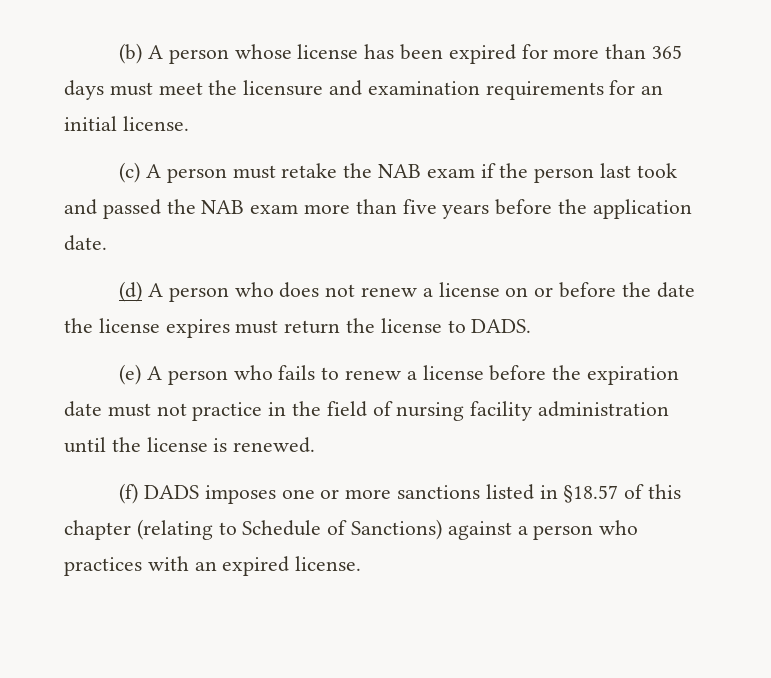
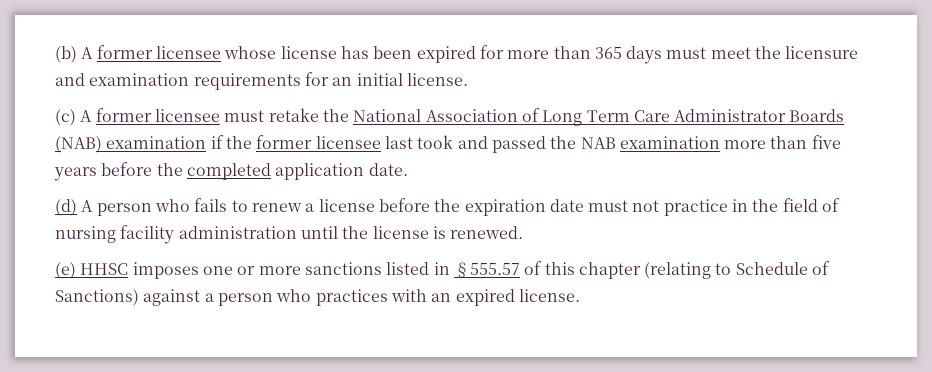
- (b) A person whose license has been expired for more than 365 days must meet the licensure and examination requirements for an initial license.
+ (b) A former licensee whose license has been expired for more than 365 days must meet the licensure and examination requirements for an initial license.
- (c) A person must retake the NAB exam if the person last took and passed the NAB exam more than five years before the application date.
+ (c) A former licensee must retake the National Association of Long Term Care Administrator Boards (NAB) examination if the former licensee last took and passed the NAB examination more than five years before the completed application date.
- (d) A person who does not renew a license on or before the date the license expires must return the license to DADS.
- (e) A person who fails to renew a license before the expiration date must not practice in the field of nursing facility administration until the license is renewed.
+ (d) A person who fails to renew a license before the expiration date must not practice in the field of nursing facility administration until the license is renewed.
- (f) DADS imposes one or more sanctions listed in §18.57 of this chapter (relating to Schedule of Sanctions) against a person who practices with an expired license.
+ (e) HHSC imposes one or more sanctions listed in §555.57 of this chapter (relating to Schedule of Sanctions) against a person who practices with an expired license.

